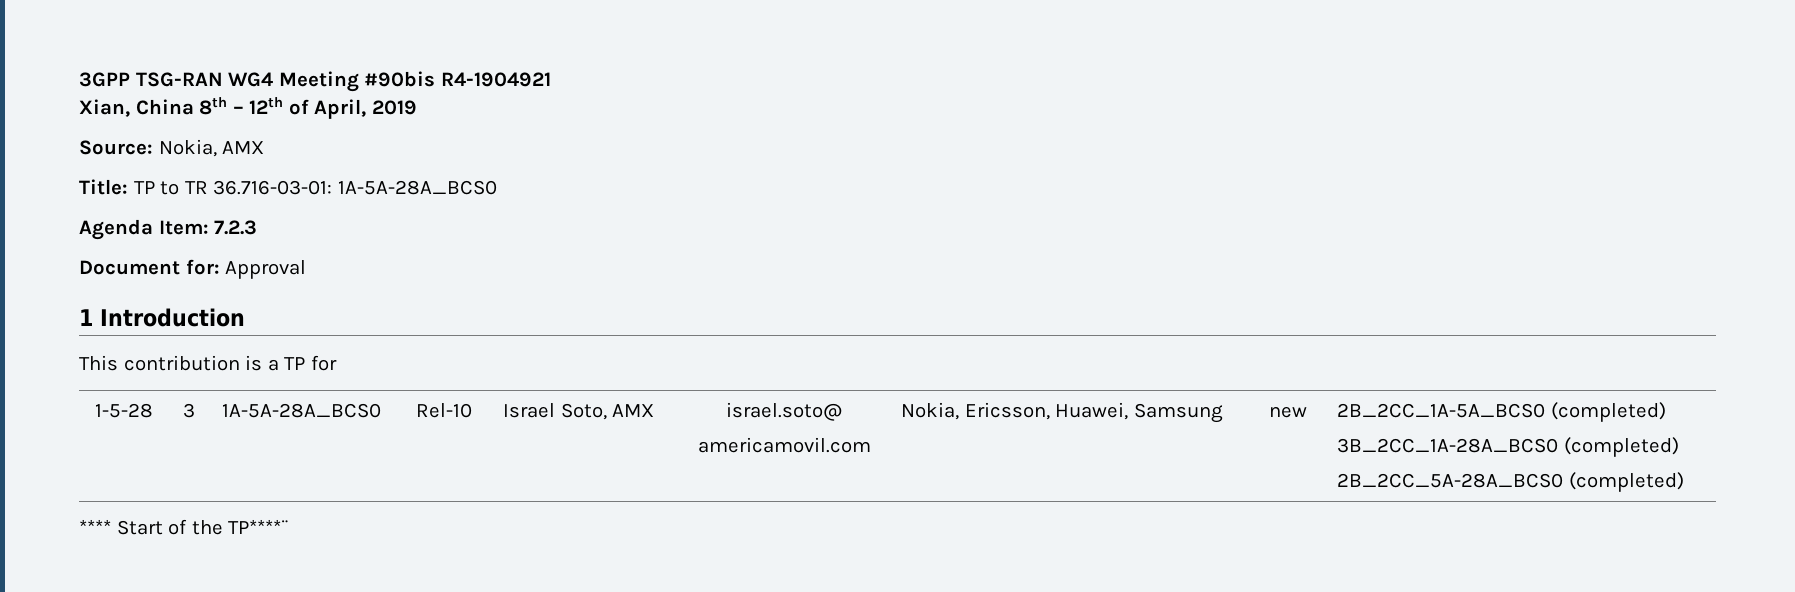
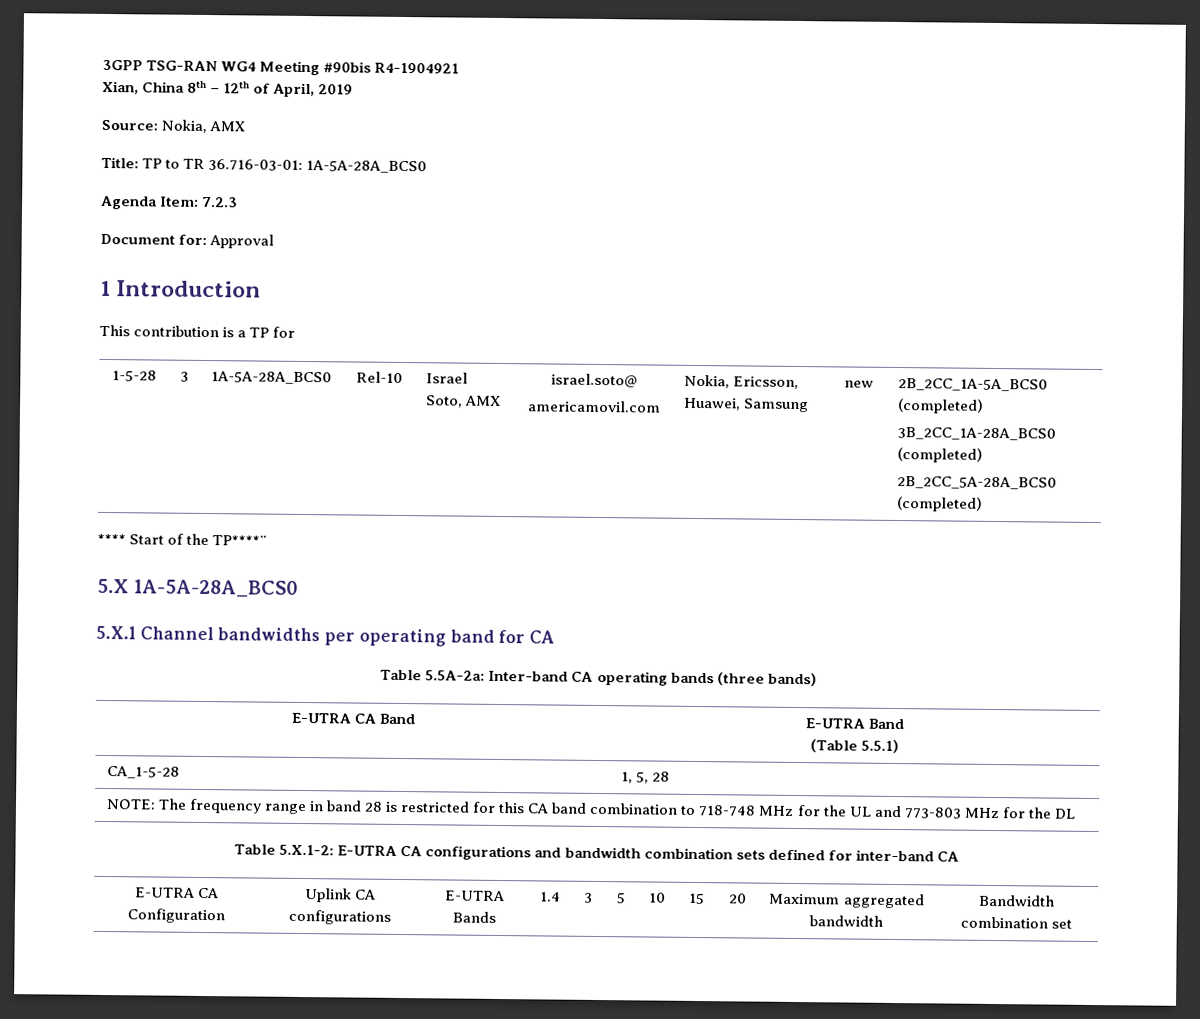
+ 5.X 1A-5A-28A_BCS0
+ 5.X.1 Channel bandwidths per operating band for CA
+ Table 5.5A-2a: Inter-band CA operating bands (three bands)
+ E-UTRA CA Band | E-UTRA Band
+ (Table 5.5.1)
+ CA_1-5-28 | 1, 5, 28
+ NOTE: The frequency range in band 28 is restricted for this CA band combination to 718-748 MHz for the UL and 773-803 MHz for the DL
+ Table 5.X.1-2: E-UTRA CA configurations and bandwidth combination sets defined for inter-band CA
+ E-UTRA CA Configuration | Uplink CA configurations | E-UTRA Bands | 1.4 | 3 | 5 | 10 | 15 | 20 | Maximum aggregated bandwidth | Bandwidth combination set

